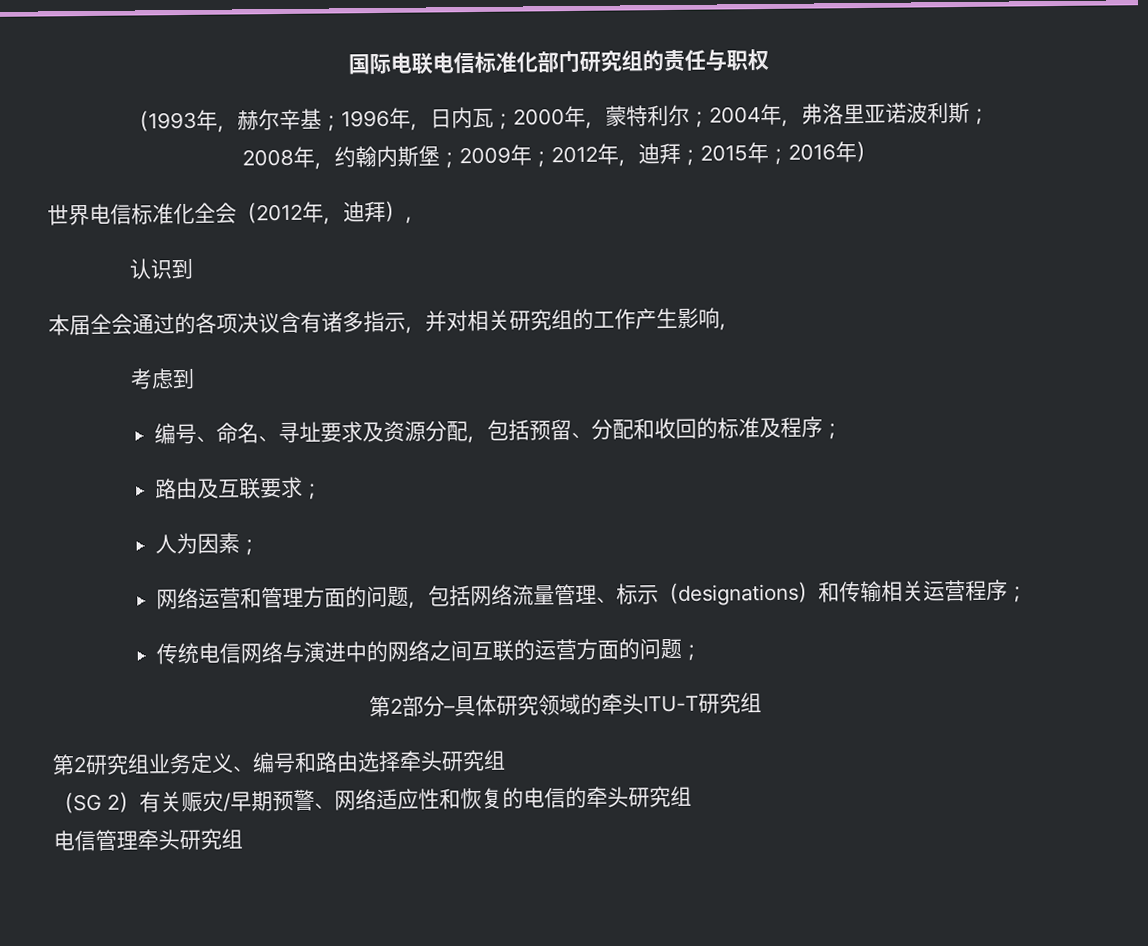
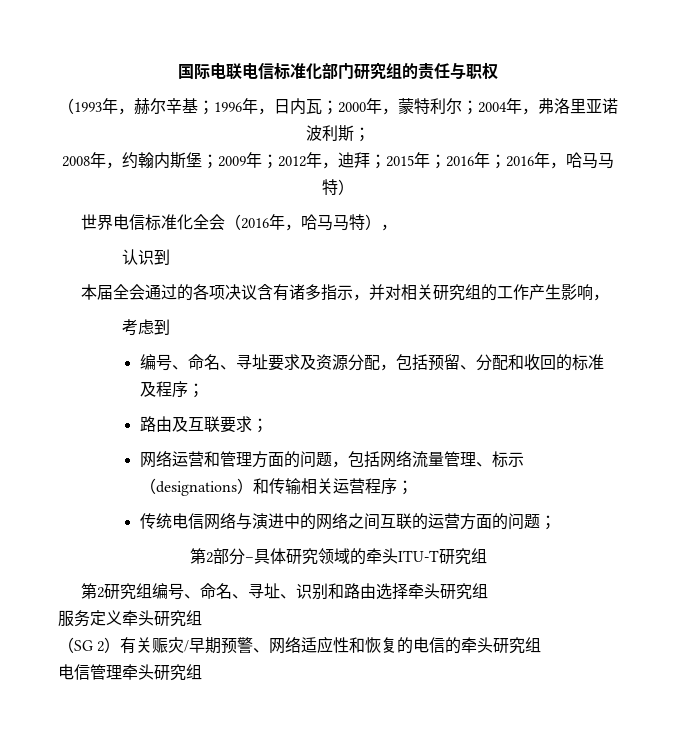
- 2008年，约翰内斯堡；2009年；2012年，迪拜；2015年；2016年）
+ 2008年，约翰内斯堡；2009年；2012年，迪拜；2015年；2016年；2016年，哈马马特）
- 世界电信标准化全会（2012年，迪拜），
+ 世界电信标准化全会（2016年，哈马马特），
- 人为因素；
- 第2研究组业务定义、编号和路由选择牵头研究组
+ 第2研究组编号、命名、寻址、识别和路由选择牵头研究组
+ 服务定义牵头研究组

